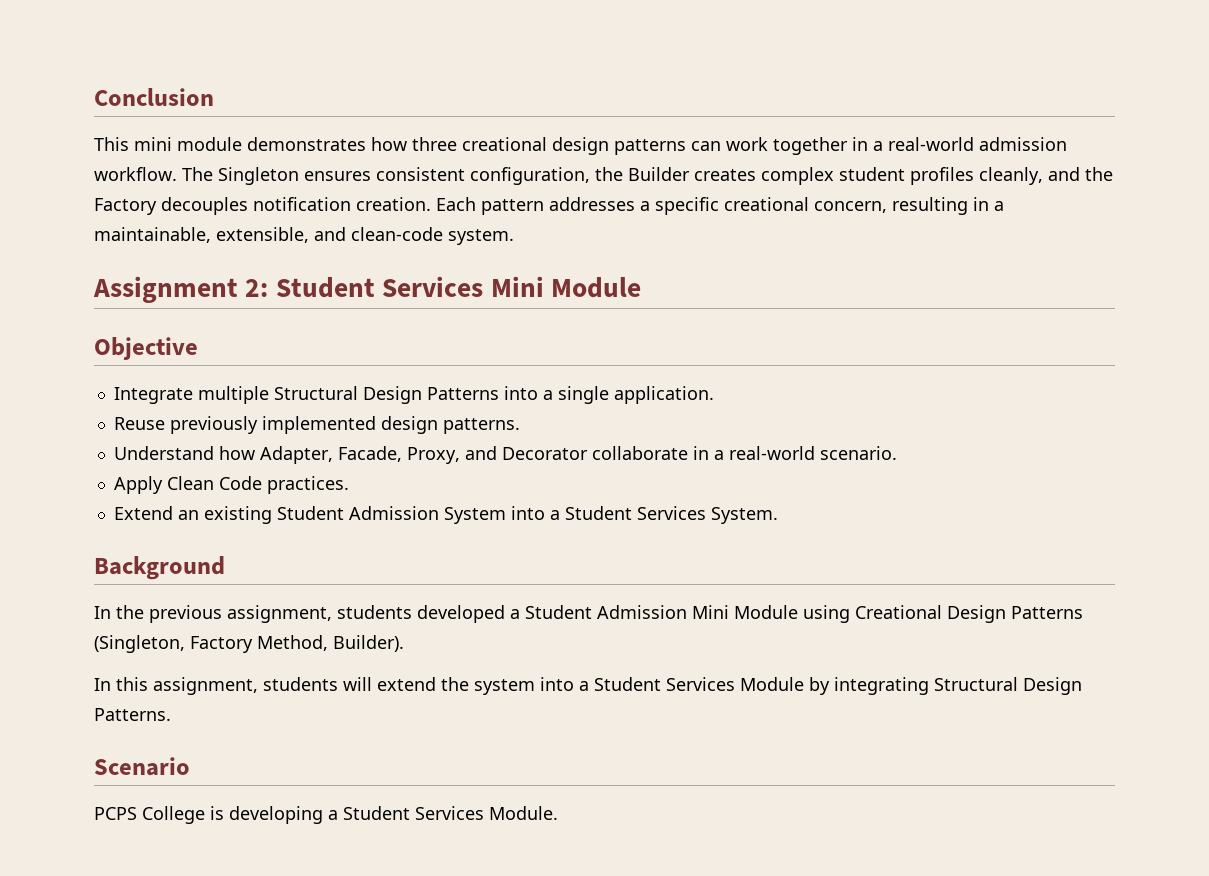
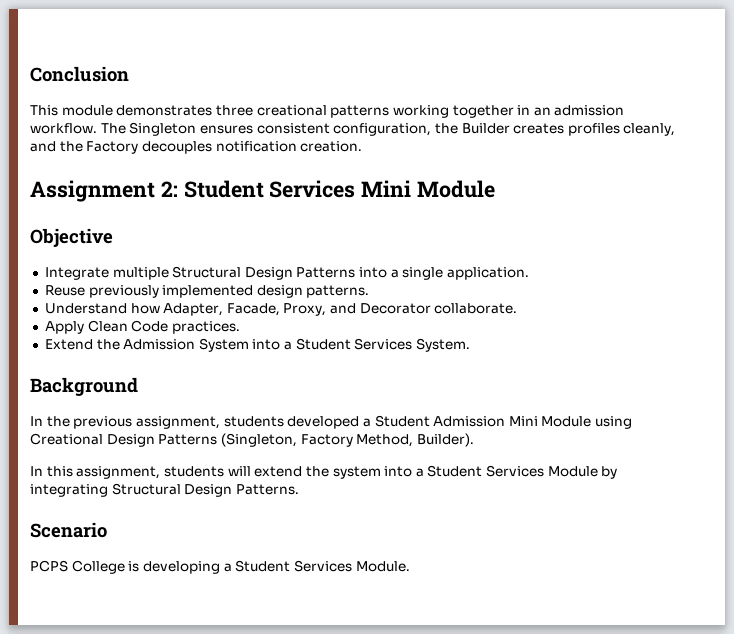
- This mini module demonstrates how three creational design patterns can work together in a real-world admission workflow.
+ This module demonstrates three creational patterns working together in an admission workflow.
- The Singleton ensures consistent configuration, the Builder creates complex student profiles cleanly, and the Factory decouples notification creation. Each pattern addresses a specific creational concern, resulting in a maintainable, extensible, and clean-code system.
+ The Singleton ensures consistent configuration, the Builder creates profiles cleanly, and the Factory decouples notification creation.
- Understand how Adapter, Facade, Proxy, and Decorator collaborate in a real-world scenario.
+ Understand how Adapter, Facade, Proxy, and Decorator collaborate.
- Extend an existing Student Admission System into a Student Services System.
+ Extend the Admission System into a Student Services System.

